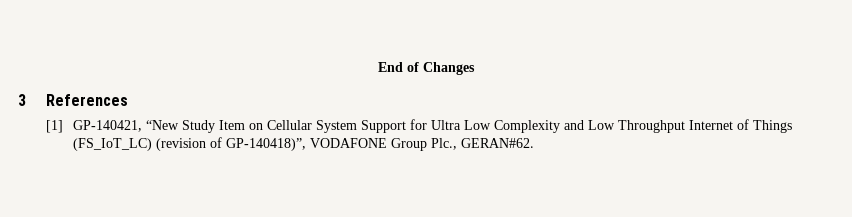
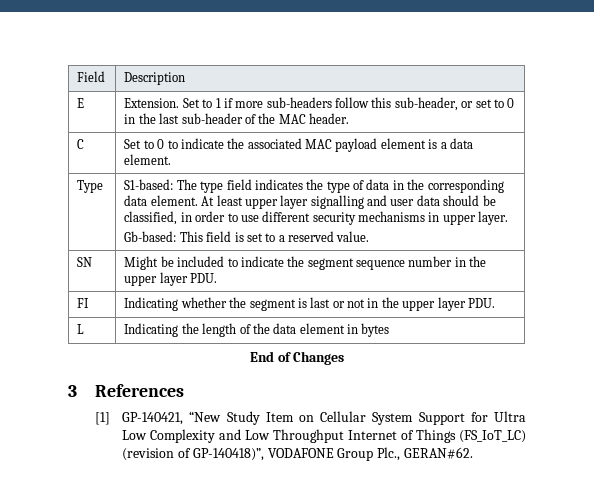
+ Field | Description
+ E | Extension. Set to 1 if more sub-headers follow this sub-header, or set to 0 in the last sub-header of the MAC header.
+ C | Set to 0 to indicate the associated MAC payload element is a data element.
+ Type | S1-based: The type field indicates the type of data in the corresponding data element. At least upper layer signalling and user data should be classified, in order to use different security mechanisms in upper layer.
+ Gb-based: This field is set to a reserved value.
+ SN | Might be included to indicate the segment sequence number in the upper layer PDU.
+ FI | Indicating whether the segment is last or not in the upper layer PDU.
+ L | Indicating the length of the data element in bytes

